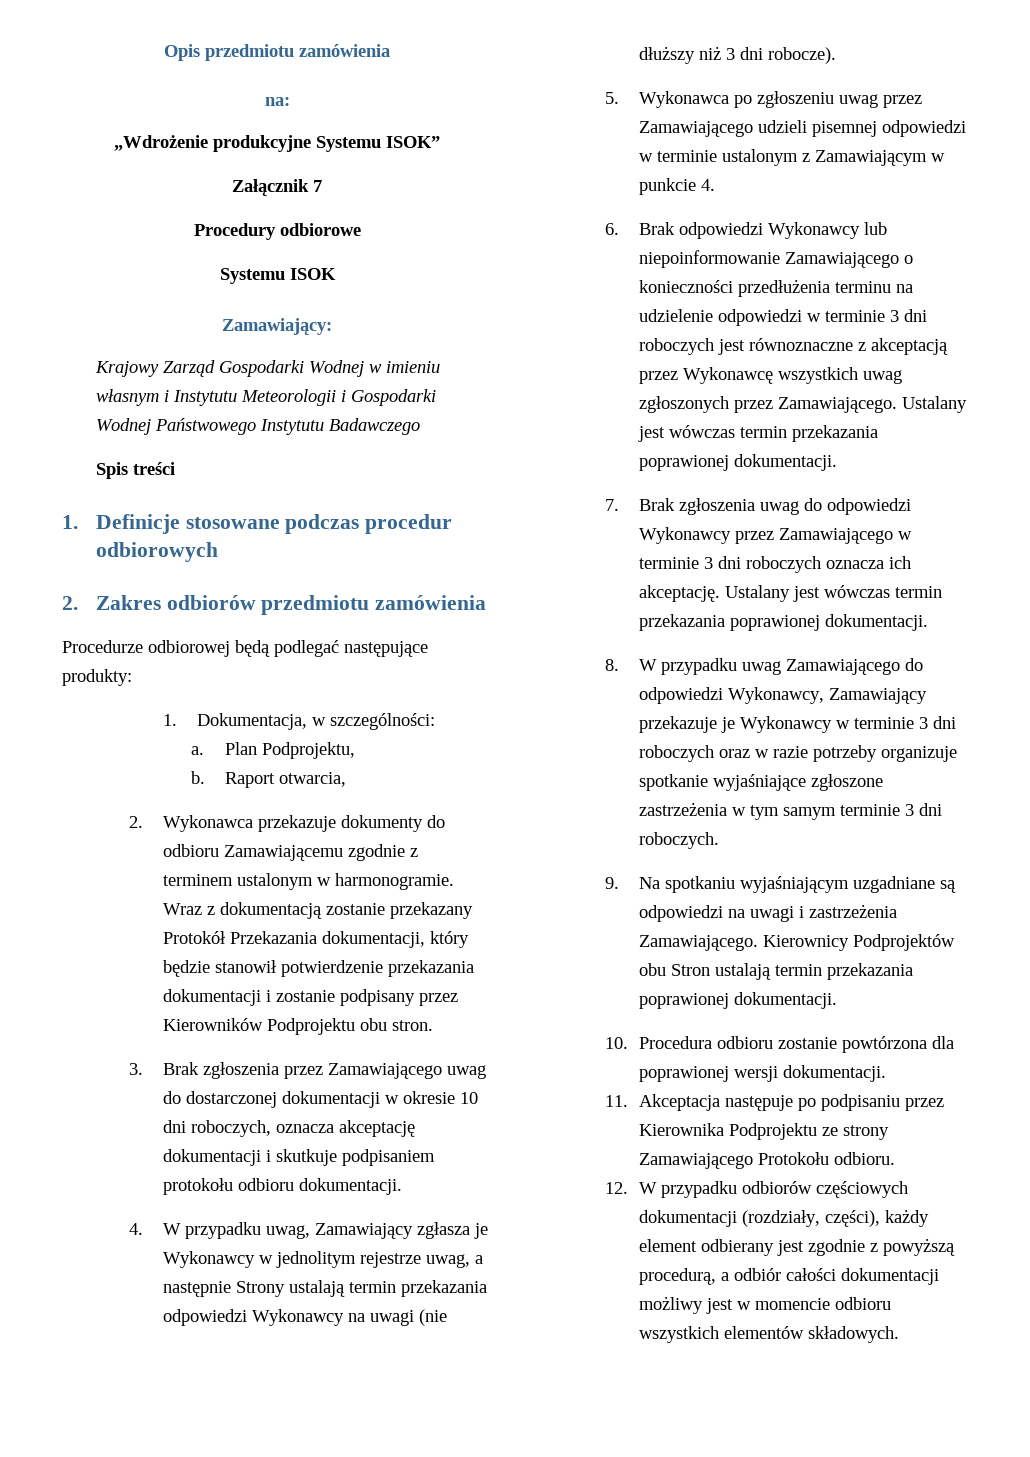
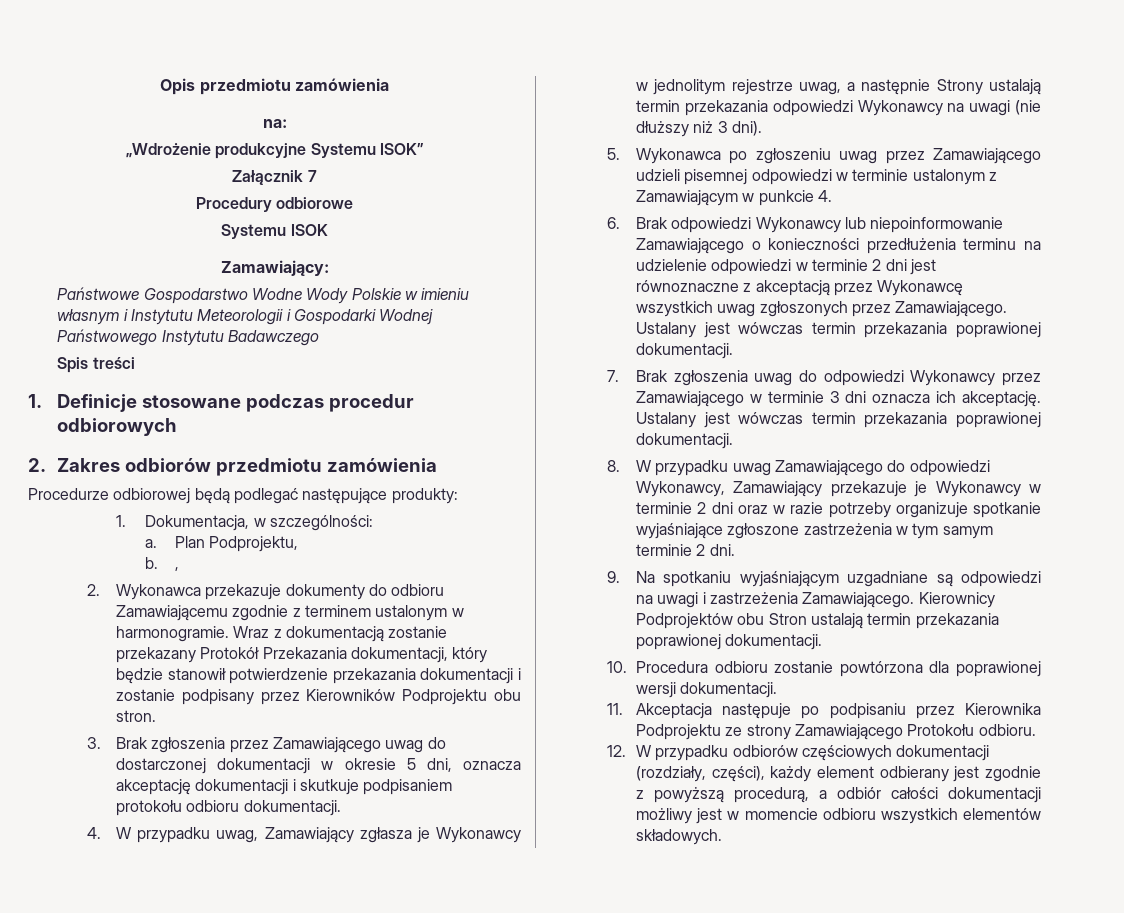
- Krajowy Zarząd Gospodarki Wodnej w imieniu własnym i Instytutu Meteorologii i Gospodarki Wodnej Państwowego Instytutu Badawczego
+ Państwowe Gospodarstwo Wodne Wody Polskie w imieniu własnym i Instytutu Meteorologii i Gospodarki Wodnej Państwowego Instytutu Badawczego
- b. Raport otwarcia,
+ b. ,
- 3. Brak zgłoszenia przez Zamawiającego uwag do dostarczonej dokumentacji w okresie 10 dni roboczych, oznacza akceptację dokumentacji i skutkuje podpisaniem protokołu odbioru dokumentacji.
+ 3. Brak zgłoszenia przez Zamawiającego uwag do dostarczonej dokumentacji w okresie 5 dni, oznacza akceptację dokumentacji i skutkuje podpisaniem protokołu odbioru dokumentacji.
- 4. W przypadku uwag, Zamawiający zgłasza je Wykonawcy w jednolitym rejestrze uwag, a następnie Strony ustalają termin przekazania odpowiedzi Wykonawcy na uwagi (nie dłuższy niż 3 dni robocze).
+ 4. W przypadku uwag, Zamawiający zgłasza je Wykonawcy w jednolitym rejestrze uwag, a następnie Strony ustalają termin przekazania odpowiedzi Wykonawcy na uwagi (nie dłuższy niż 3 dni).
- 6. Brak odpowiedzi Wykonawcy lub niepoinformowanie Zamawiającego o konieczności przedłużenia terminu na udzielenie odpowiedzi w terminie 3 dni roboczych jest równoznaczne z akceptacją przez Wykonawcę wszystkich uwag zgłoszonych przez Zamawiającego.
+ 6. Brak odpowiedzi Wykonawcy lub niepoinformowanie Zamawiającego o konieczności przedłużenia terminu na udzielenie odpowiedzi w terminie 2 dni jest równoznaczne z akceptacją przez Wykonawcę wszystkich uwag zgłoszonych przez Zamawiającego.
- 7. Brak zgłoszenia uwag do odpowiedzi Wykonawcy przez Zamawiającego w terminie 3 dni roboczych oznacza ich akceptację.
+ 7. Brak zgłoszenia uwag do odpowiedzi Wykonawcy przez Zamawiającego w terminie 3 dni oznacza ich akceptację.
- 8. W przypadku uwag Zamawiającego do odpowiedzi Wykonawcy, Zamawiający przekazuje je Wykonawcy w terminie 3 dni roboczych oraz w razie potrzeby organizuje spotkanie wyjaśniające zgłoszone zastrzeżenia w tym samym terminie 3 dni roboczych.
+ 8. W przypadku uwag Zamawiającego do odpowiedzi Wykonawcy, Zamawiający przekazuje je Wykonawcy w terminie 2 dni oraz w razie potrzeby organizuje spotkanie wyjaśniające zgłoszone zastrzeżenia w tym samym terminie 2 dni.

